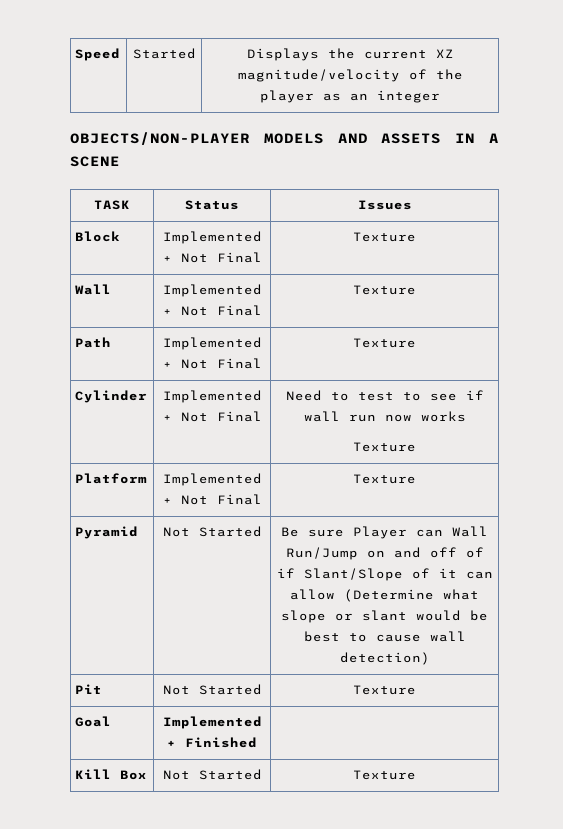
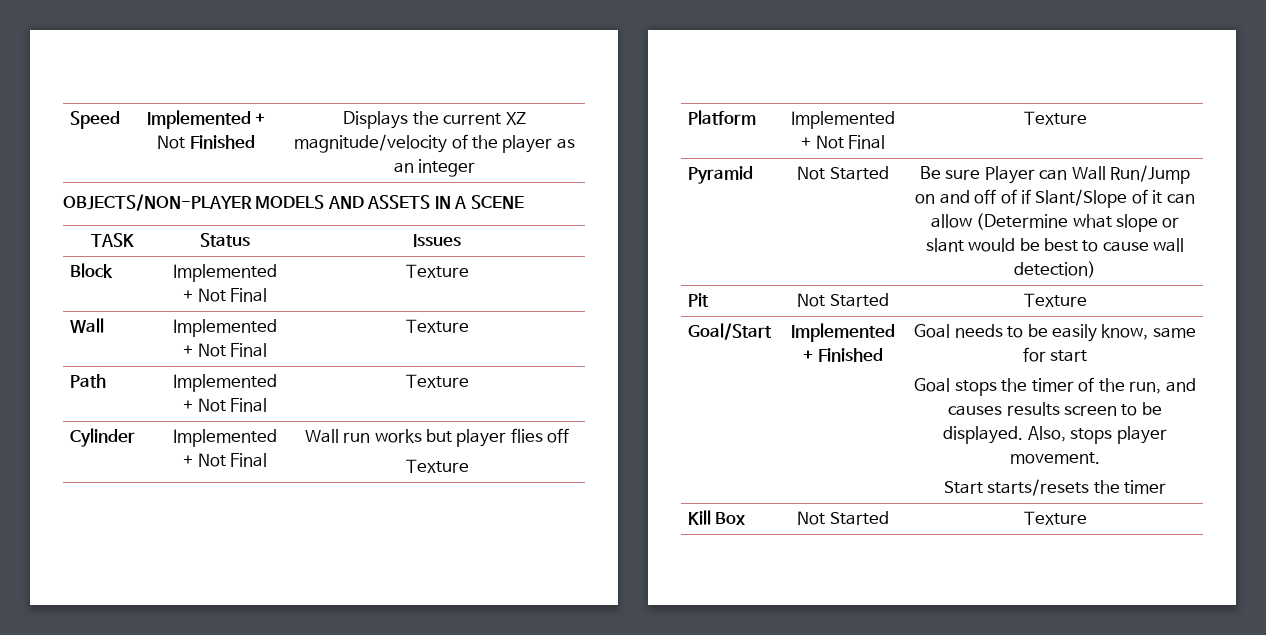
- Speed | Started | Displays the current XZ magnitude/velocity of the player as an integer
+ Speed | Implemented + Not Finished | Displays the current XZ magnitude/velocity of the player as an integer
- Cylinder | Implemented + Not Final | Need to test to see if wall run now works
+ Cylinder | Implemented + Not Final | Wall run works but player flies off
- Goal | Implemented + Finished |
+ Goal/Start | Implemented + Finished | Goal needs to be easily know, same for start
+ Goal stops the timer of the run, and causes results screen to be displayed. Also, stops player movement.
+ Start starts/resets the timer

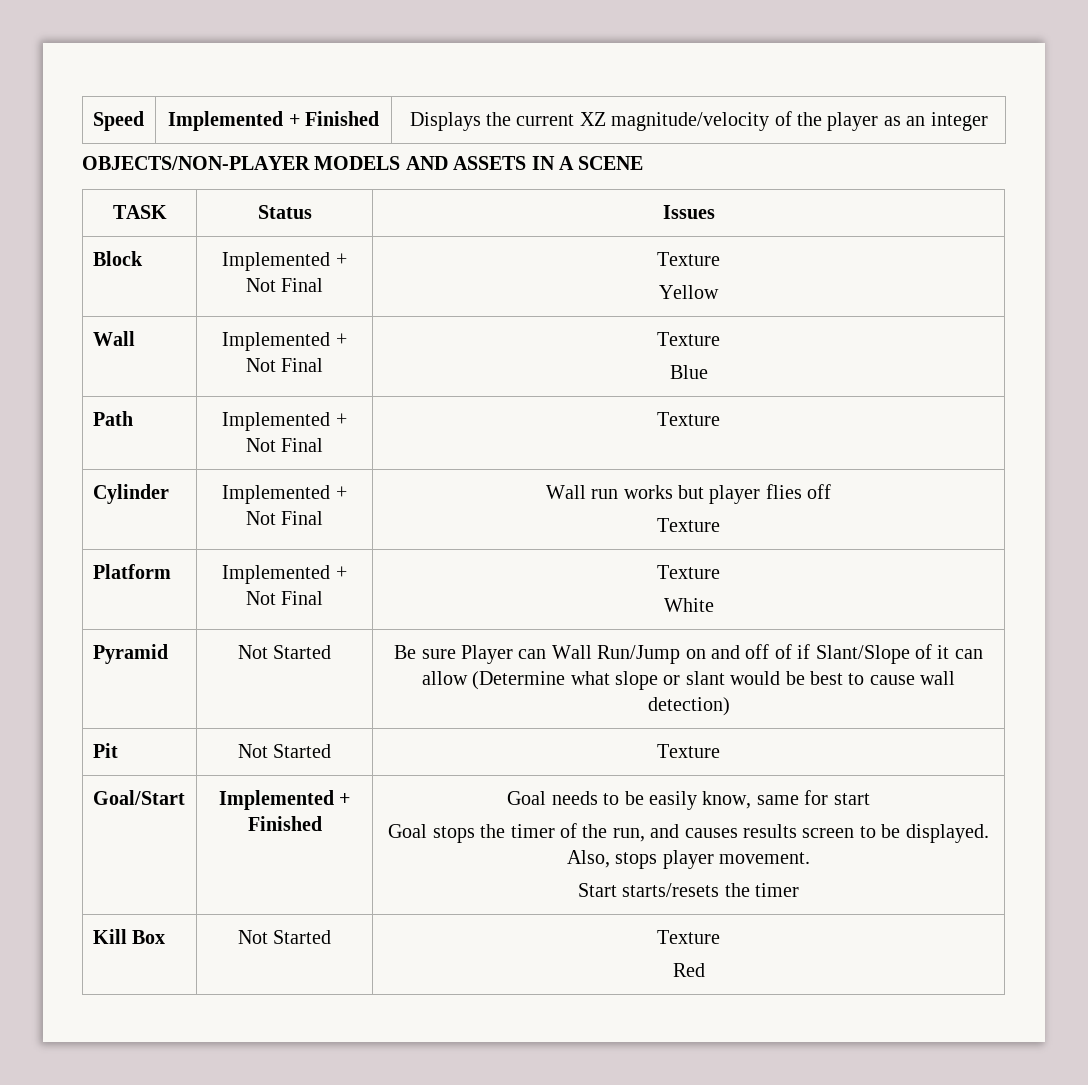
- Speed | Implemented + Not Finished | Displays the current XZ magnitude/velocity of the player as an integer
+ Speed | Implemented + Finished | Displays the current XZ magnitude/velocity of the player as an integer
  Block | Implemented + Not Final | Texture
+ Yellow
  Wall | Implemented + Not Final | Texture
+ Blue
  Platform | Implemented + Not Final | Texture
+ White
  Kill Box | Not Started | Texture
+ Red

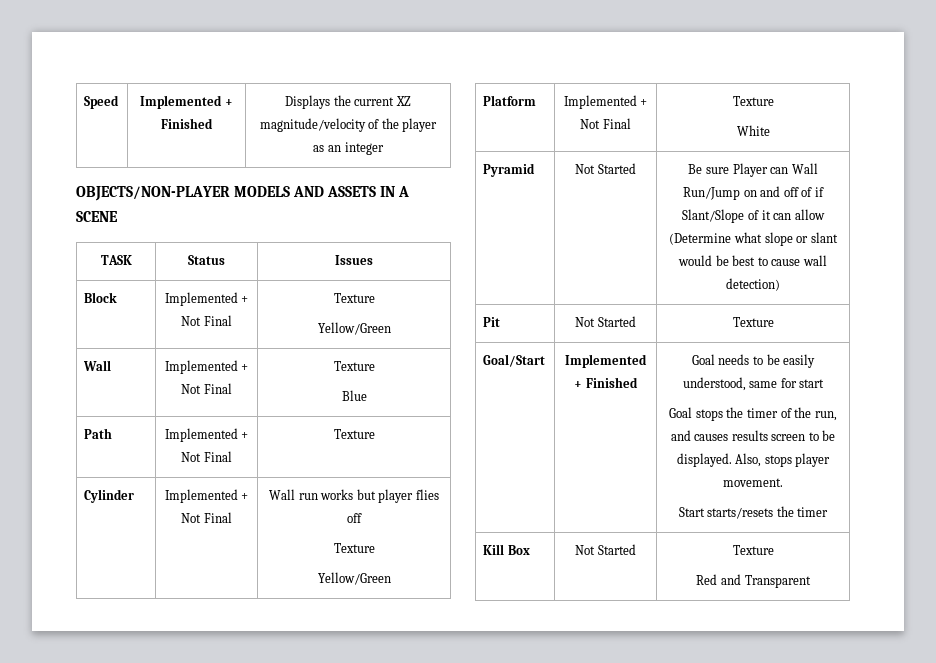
  Block | Implemented + Not Final | Texture
- Yellow
+ Yellow/Green
  Cylinder | Implemented + Not Final | Wall run works but player flies off
  Texture
+ Yellow/Green
- Goal/Start | Implemented + Finished | Goal needs to be easily know, same for start
+ Goal/Start | Implemented + Finished | Goal needs to be easily understood, same for start
  Kill Box | Not Started | Texture
- Red
+ Red and Transparent

